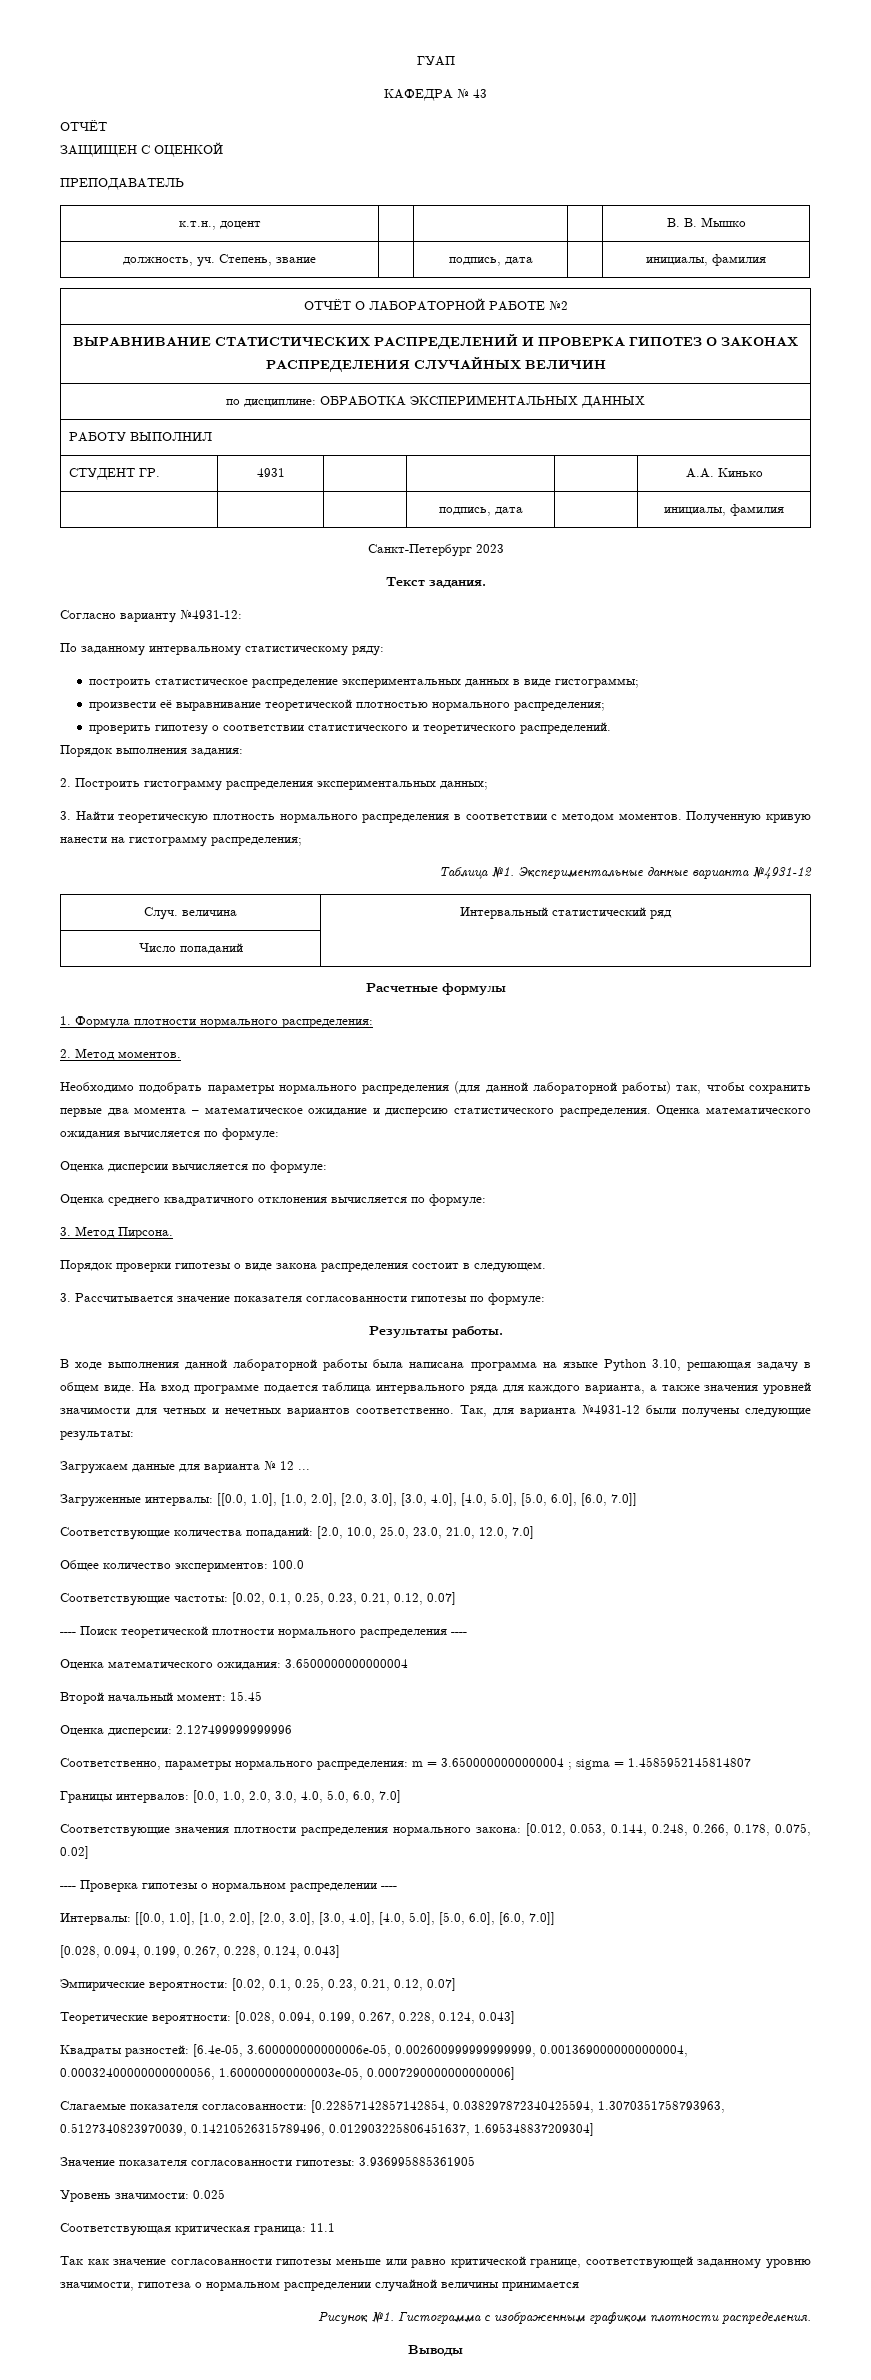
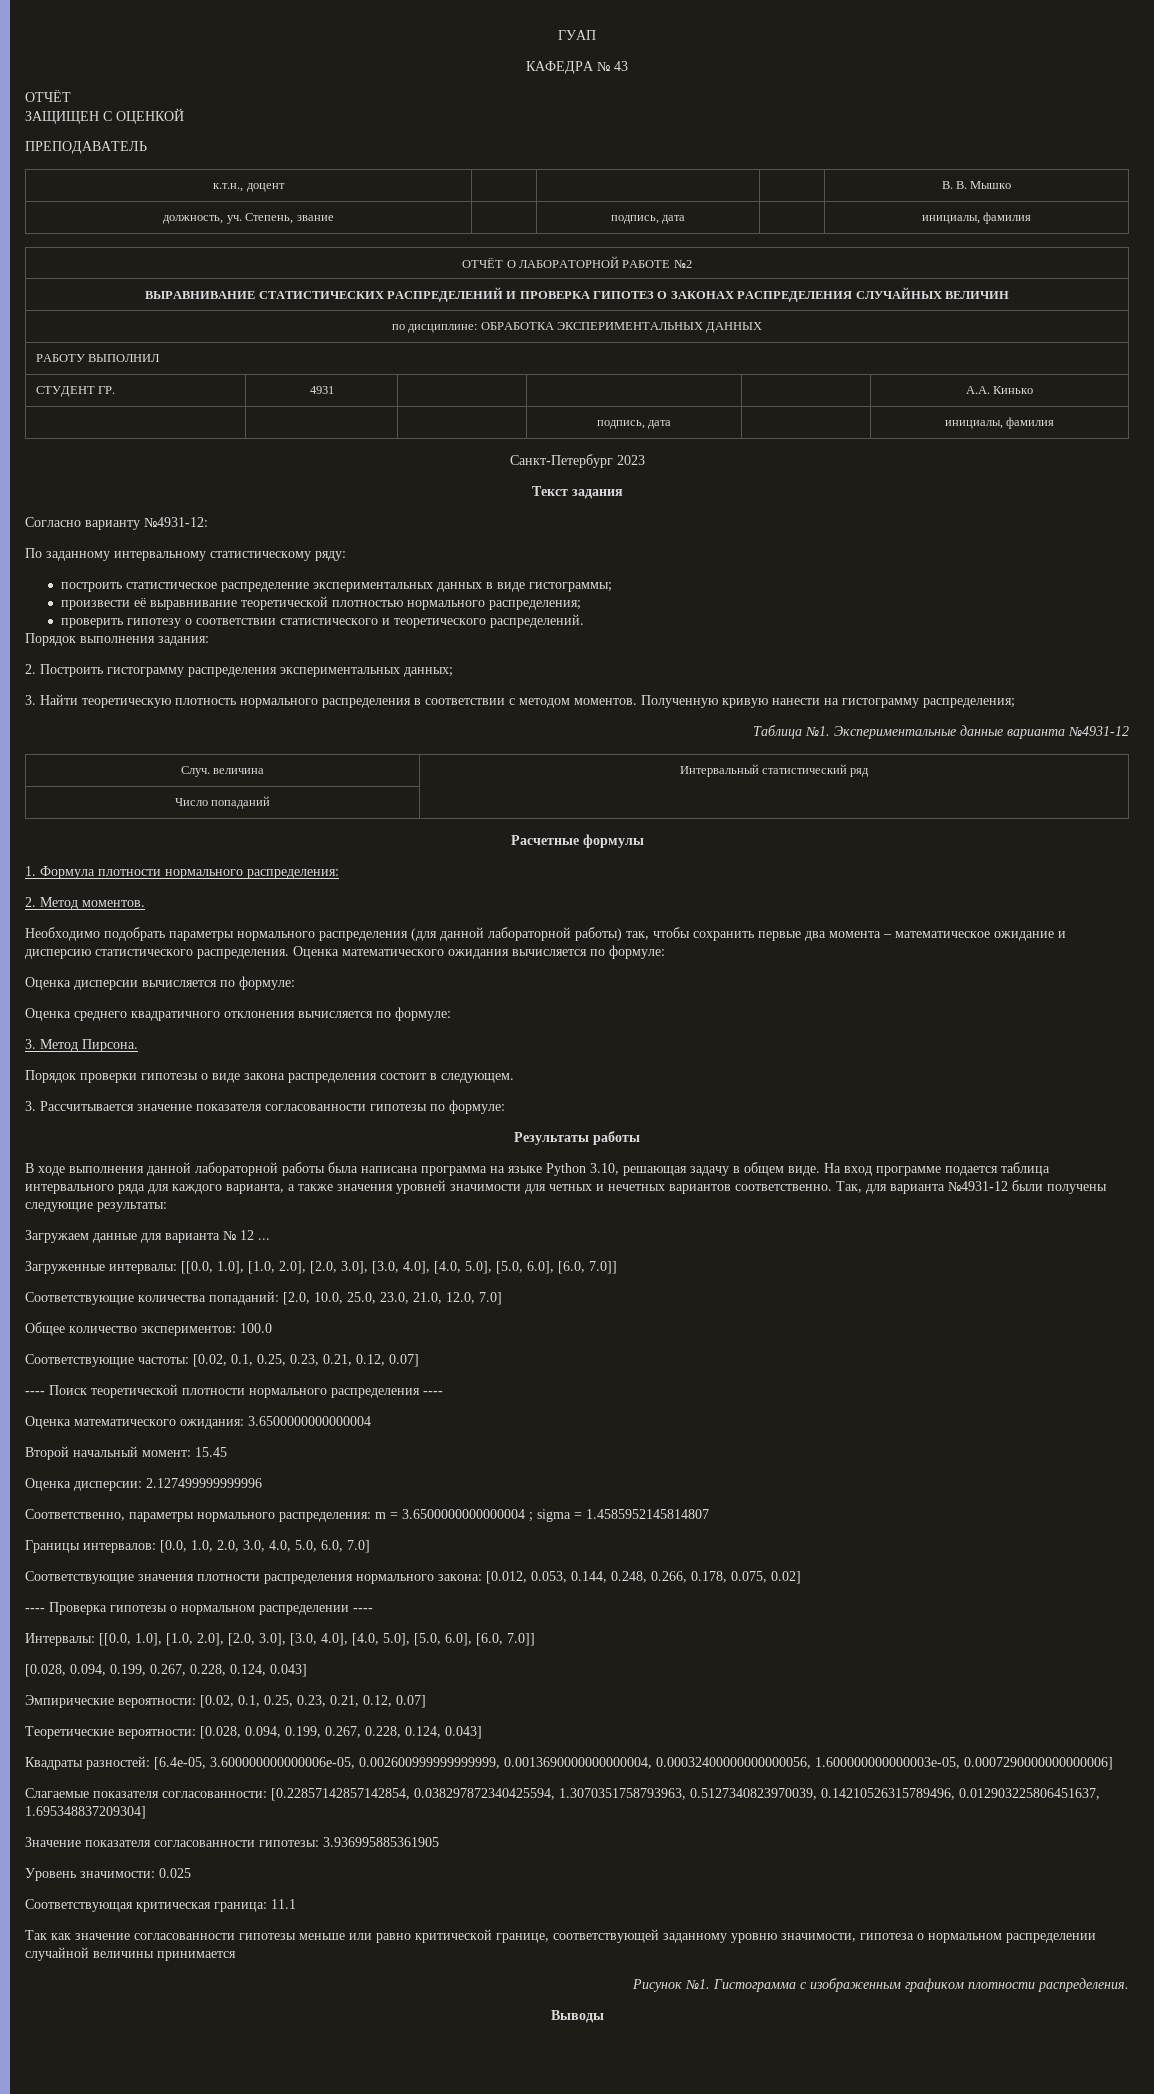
- Текст задания.
+ Текст задания
- Результаты работы.
+ Результаты работы

